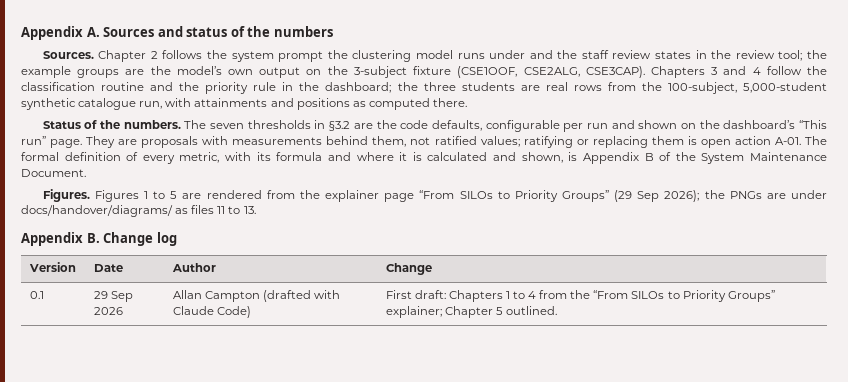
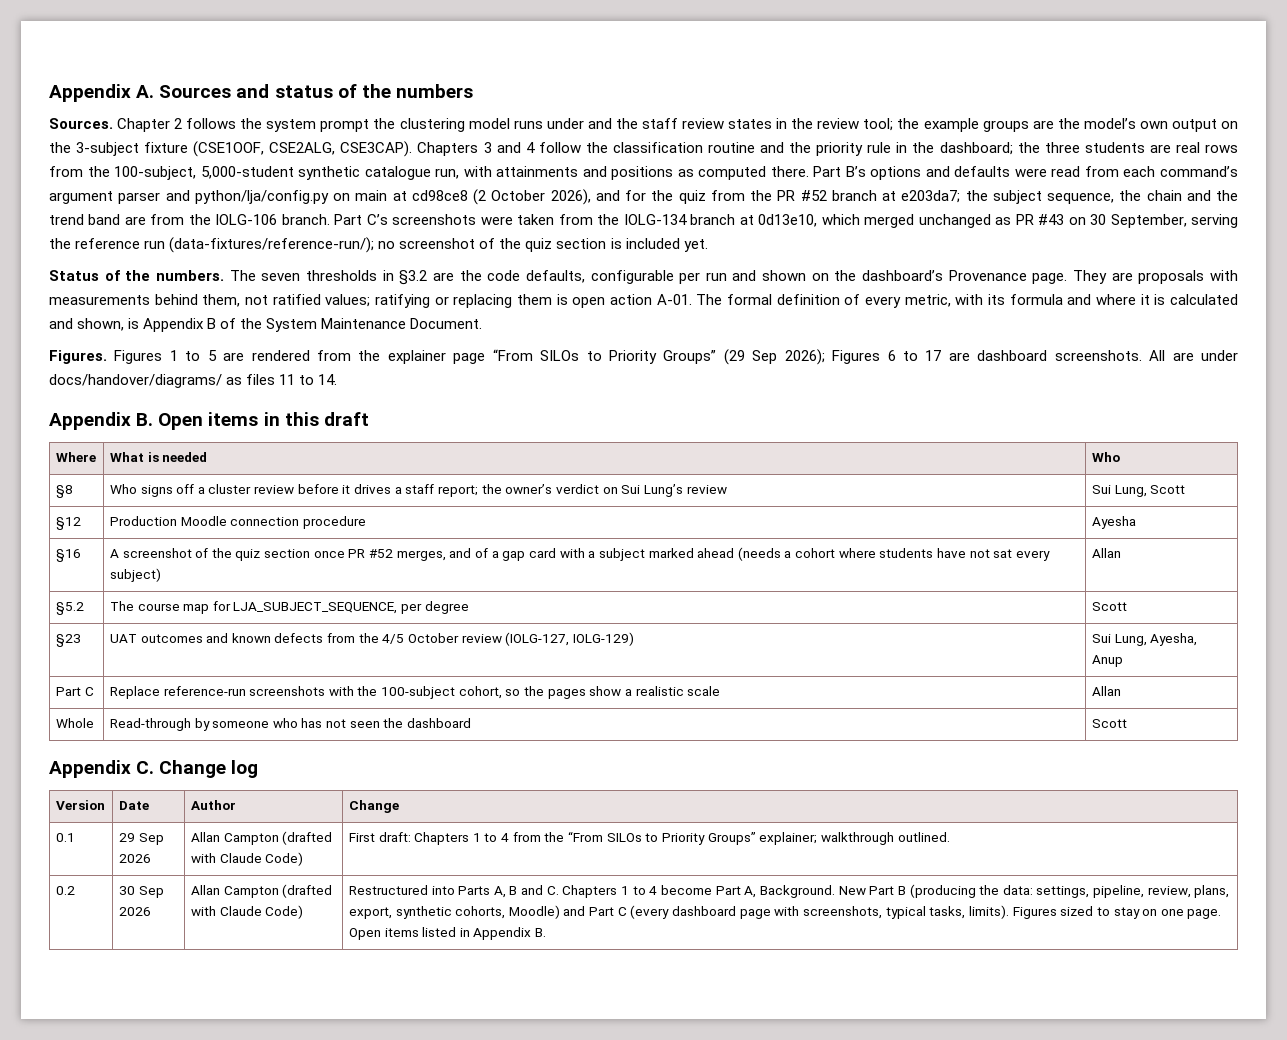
+ Part B’s options and defaults were read from each command’s argument parser and python/lja/config.py on main at cd98ce8 (2 October 2026), and for the quiz from the PR #52 branch at e203da7; the subject sequence, the chain and the trend band are from the IOLG-106 branch. Part C’s screenshots were taken from the IOLG-134 branch at 0d13e10, which merged unchanged as PR #43 on 30 September, serving the reference run (data-fixtures/reference-run/); no screenshot of the quiz section is included yet.
- The seven thresholds in §3.2 are the code defaults, configurable per run and shown on the dashboard’s “This run” page.
+ The seven thresholds in §3.2 are the code defaults, configurable per run and shown on the dashboard’s Provenance page.
- Figures 1 to 5 are rendered from the explainer page “From SILOs to Priority Groups” (29 Sep 2026); the PNGs are under docs/handover/diagrams/ as files 11 to 13.
- Appendix B. Change log
+ Figures 1 to 5 are rendered from the explainer page “From SILOs to Priority Groups” (29 Sep 2026); Figures 6 to 17 are dashboard screenshots. All are under docs/handover/diagrams/ as files 11 to 14.
+ Appendix B. Open items in this draft
+ Where | What is needed | Who
+ §8 | Who signs off a cluster review before it drives a staff report; the owner’s verdict on Sui Lung’s review | Sui Lung, Scott
+ §12 | Production Moodle connection procedure | Ayesha
+ §16 | A screenshot of the quiz section once PR #52 merges, and of a gap card with a subject marked ahead (needs a cohort where students have not sat every subject) | Allan
+ §5.2 | The course map for LJA_SUBJECT_SEQUENCE, per degree | Scott
+ §23 | UAT outcomes and known defects from the 4/5 October review (IOLG-127, IOLG-129) | Sui Lung, Ayesha, Anup
+ Part C | Replace reference-run screenshots with the 100-subject cohort, so the pages show a realistic scale | Allan
+ Whole | Read-through by someone who has not seen the dashboard | Scott
+ Appendix C. Change log
- 0.1 | 29 Sep 2026 | Allan Campton (drafted with Claude Code) | First draft: Chapters 1 to 4 from the “From SILOs to Priority Groups” explainer; Chapter 5 outlined.
+ 0.1 | 29 Sep 2026 | Allan Campton (drafted with Claude Code) | First draft: Chapters 1 to 4 from the “From SILOs to Priority Groups” explainer; walkthrough outlined.
+ 0.2 | 30 Sep 2026 | Allan Campton (drafted with Claude Code) | Restructured into Parts A, B and C. Chapters 1 to 4 become Part A, Background. New Part B (producing the data: settings, pipeline, review, plans, export, synthetic cohorts, Moodle) and Part C (every dashboard page with screenshots, typical tasks, limits). Figures sized to stay on one page. Open items listed in Appendix B.

